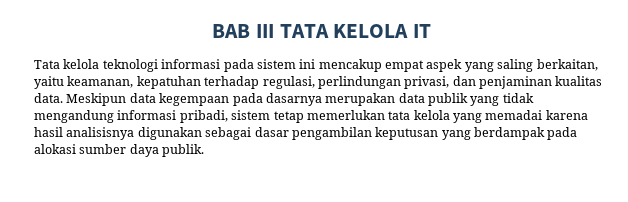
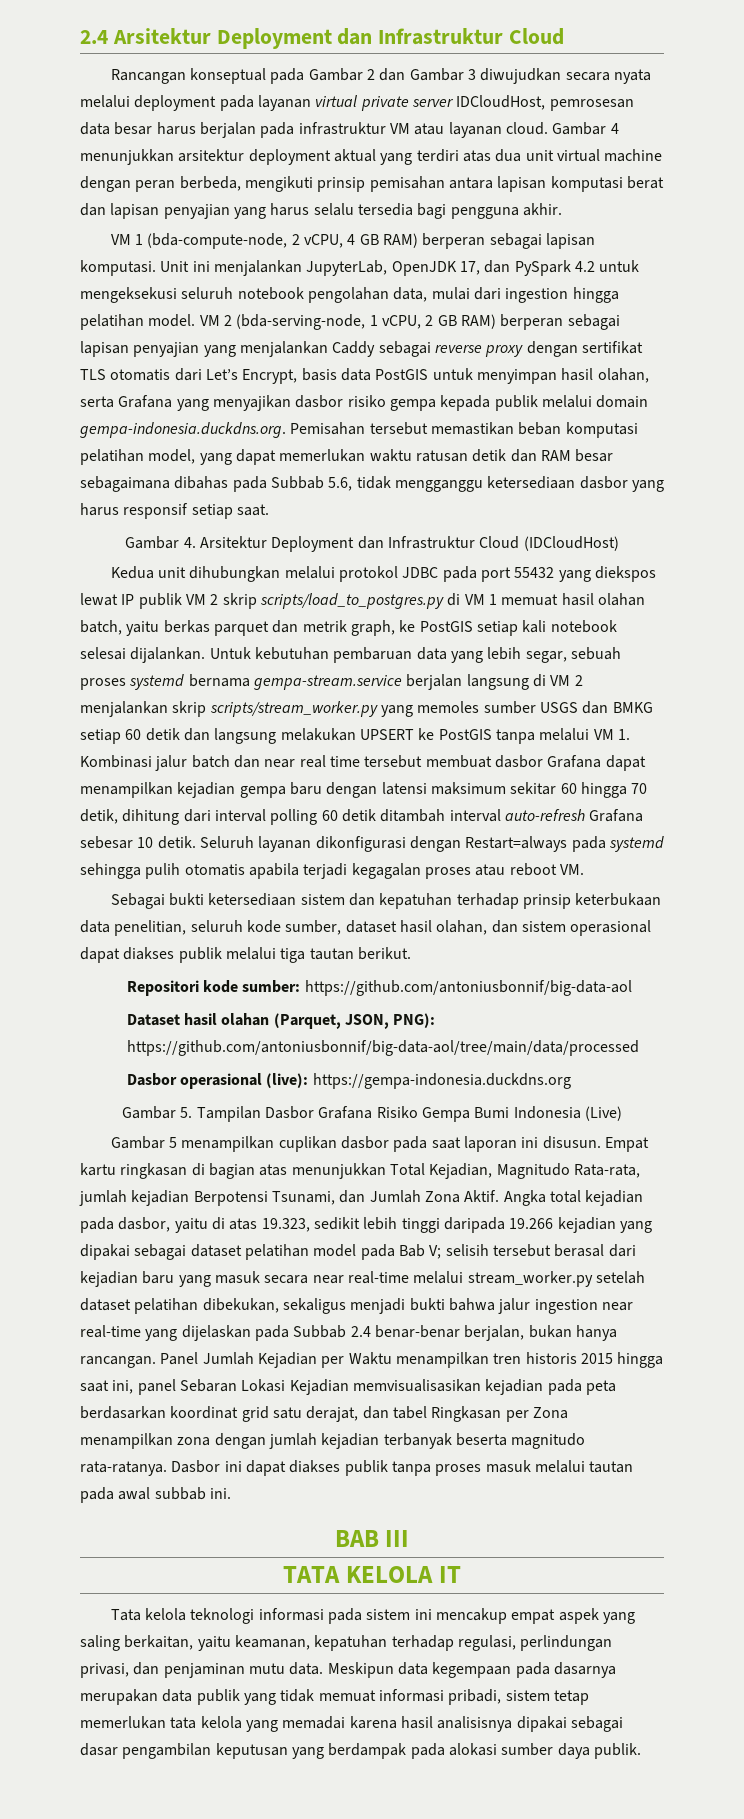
+ 2.4 Arsitektur Deployment dan Infrastruktur Cloud
+ Rancangan konseptual pada Gambar 2 dan Gambar 3 diwujudkan secara nyata melalui deployment pada layanan virtual private server IDCloudHost, pemrosesan data besar harus berjalan pada infrastruktur VM atau layanan cloud. Gambar 4 menunjukkan arsitektur deployment aktual yang terdiri atas dua unit virtual machine dengan peran berbeda, mengikuti prinsip pemisahan antara lapisan komputasi berat dan lapisan penyajian yang harus selalu tersedia bagi pengguna akhir.
+ VM 1 (bda-compute-node, 2 vCPU, 4 GB RAM) berperan sebagai lapisan komputasi. Unit ini menjalankan JupyterLab, OpenJDK 17, dan PySpark 4.2 untuk mengeksekusi seluruh notebook pengolahan data, mulai dari ingestion hingga pelatihan model. VM 2 (bda-serving-node, 1 vCPU, 2 GB RAM) berperan sebagai lapisan penyajian yang menjalankan Caddy sebagai reverse proxy dengan sertifikat TLS otomatis dari Let’s Encrypt, basis data PostGIS untuk menyimpan hasil olahan, serta Grafana yang menyajikan dasbor risiko gempa kepada publik melalui domain gempa-indonesia.duckdns.org. Pemisahan tersebut memastikan beban komputasi pelatihan model, yang dapat memerlukan waktu ratusan detik dan RAM besar sebagaimana dibahas pada Subbab 5.6, tidak mengganggu ketersediaan dasbor yang harus responsif setiap saat.
+ Gambar 4. Arsitektur Deployment dan Infrastruktur Cloud (IDCloudHost)
+ Kedua unit dihubungkan melalui protokol JDBC pada port 55432 yang diekspos lewat IP publik VM 2 skrip scripts/load_to_postgres.py di VM 1 memuat hasil olahan batch, yaitu berkas parquet dan metrik graph, ke PostGIS setiap kali notebook selesai dijalankan. Untuk kebutuhan pembaruan data yang lebih segar, sebuah proses systemd bernama gempa-stream.service berjalan langsung di VM 2 menjalankan skrip scripts/stream_worker.py yang memoles sumber USGS dan BMKG setiap 60 detik dan langsung melakukan UPSERT ke PostGIS tanpa melalui VM 1. Kombinasi jalur batch dan near real time tersebut membuat dasbor Grafana dapat menampilkan kejadian gempa baru dengan latensi maksimum sekitar 60 hingga 70 detik, dihitung dari interval polling 60 detik ditambah interval auto-refresh Grafana sebesar 10 detik. Seluruh layanan dikonfigurasi dengan Restart=always pada systemd sehingga pulih otomatis apabila terjadi kegagalan proses atau reboot VM.
+ Sebagai bukti ketersediaan sistem dan kepatuhan terhadap prinsip keterbukaan data penelitian, seluruh kode sumber, dataset hasil olahan, dan sistem operasional dapat diakses publik melalui tiga tautan berikut.
+ Repositori kode sumber: https://github.com/antoniusbonnif/big-data-aol
+ Dataset hasil olahan (Parquet, JSON, PNG): https://github.com/antoniusbonnif/big-data-aol/tree/main/data/processed
+ Dasbor operasional (live): https://gempa-indonesia.duckdns.org
+ Gambar 5. Tampilan Dasbor Grafana Risiko Gempa Bumi Indonesia (Live)
+ Gambar 5 menampilkan cuplikan dasbor pada saat laporan ini disusun. Empat kartu ringkasan di bagian atas menunjukkan Total Kejadian, Magnitudo Rata-rata, jumlah kejadian Berpotensi Tsunami, dan Jumlah Zona Aktif. Angka total kejadian pada dasbor, yaitu di atas 19.323, sedikit lebih tinggi daripada 19.266 kejadian yang dipakai sebagai dataset pelatihan model pada Bab V; selisih tersebut berasal dari kejadian baru yang masuk secara near real-time melalui stream_worker.py setelah dataset pelatihan dibekukan, sekaligus menjadi bukti bahwa jalur ingestion near real-time yang dijelaskan pada Subbab 2.4 benar-benar berjalan, bukan hanya rancangan. Panel Jumlah Kejadian per Waktu menampilkan tren historis 2015 hingga saat ini, panel Sebaran Lokasi Kejadian memvisualisasikan kejadian pada peta berdasarkan koordinat grid satu derajat, dan tabel Ringkasan per Zona menampilkan zona dengan jumlah kejadian terbanyak beserta magnitudo rata-ratanya. Dasbor ini dapat diakses publik tanpa proses masuk melalui tautan pada awal subbab ini.
- BAB III TATA KELOLA IT
+ BAB III
+ TATA KELOLA IT
- Tata kelola teknologi informasi pada sistem ini mencakup empat aspek yang saling berkaitan, yaitu keamanan, kepatuhan terhadap regulasi, perlindungan privasi, dan penjaminan kualitas data.
+ Tata kelola teknologi informasi pada sistem ini mencakup empat aspek yang saling berkaitan, yaitu keamanan, kepatuhan terhadap regulasi, perlindungan privasi, dan penjaminan mutu data.
- Meskipun data kegempaan pada dasarnya merupakan data publik yang tidak mengandung informasi pribadi, sistem tetap memerlukan tata kelola yang memadai karena hasil analisisnya digunakan sebagai dasar pengambilan keputusan yang berdampak pada alokasi sumber daya publik.
+ Meskipun data kegempaan pada dasarnya merupakan data publik yang tidak memuat informasi pribadi, sistem tetap memerlukan tata kelola yang memadai karena hasil analisisnya dipakai sebagai dasar pengambilan keputusan yang berdampak pada alokasi sumber daya publik.

